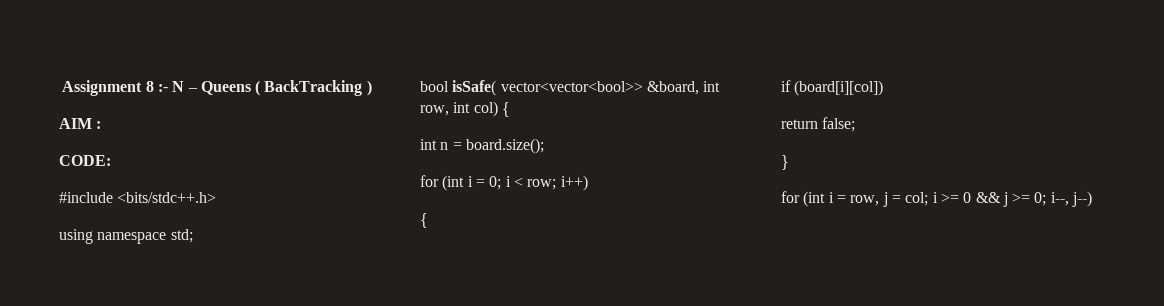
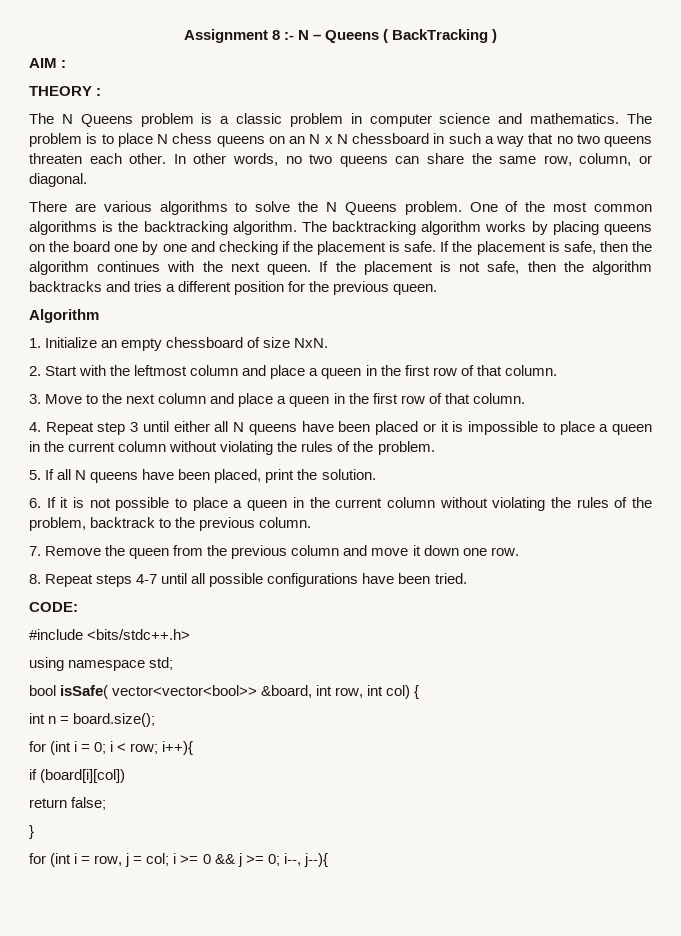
+ THEORY :
+ The N Queens problem is a classic problem in computer science and mathematics. The problem is to place N chess queens on an N x N chessboard in such a way that no two queens threaten each other. In other words, no two queens can share the same row, column, or diagonal.
+ There are various algorithms to solve the N Queens problem. One of the most common algorithms is the backtracking algorithm. The backtracking algorithm works by placing queens on the board one by one and checking if the placement is safe. If the placement is safe, then the algorithm continues with the next queen. If the placement is not safe, then the algorithm backtracks and tries a different position for the previous queen.
+ Algorithm
+ 1. Initialize an empty chessboard of size NxN.
+ 2. Start with the leftmost column and place a queen in the first row of that column.
+ 3. Move to the next column and place a queen in the first row of that column.
+ 4. Repeat step 3 until either all N queens have been placed or it is impossible to place a queen in the current column without violating the rules of the problem.
+ 5. If all N queens have been placed, print the solution.
+ 6. If it is not possible to place a queen in the current column without violating the rules of the problem, backtrack to the previous column.
+ 7. Remove the queen from the previous column and move it down one row.
+ 8. Repeat steps 4-7 until all possible configurations have been tried.
- for (int i = 0; i < row; i++)
- {
+ for (int i = 0; i < row; i++){
- for (int i = row, j = col; i >= 0 && j >= 0; i--, j--)
+ for (int i = row, j = col; i >= 0 && j >= 0; i--, j--){

